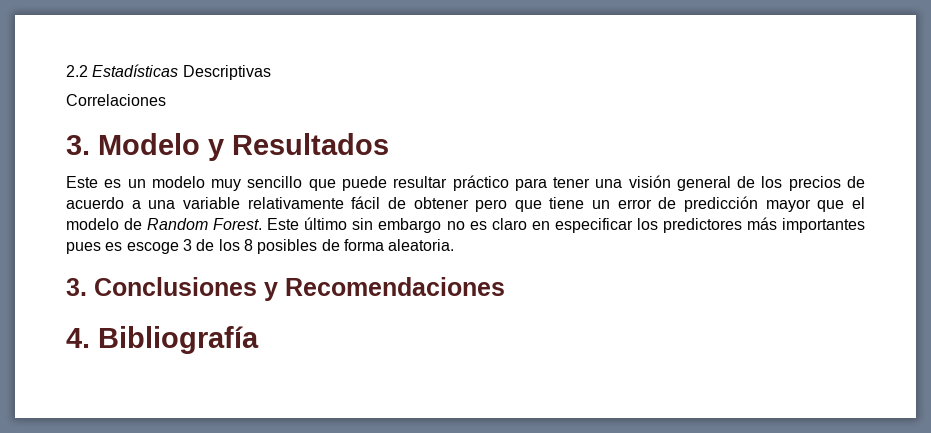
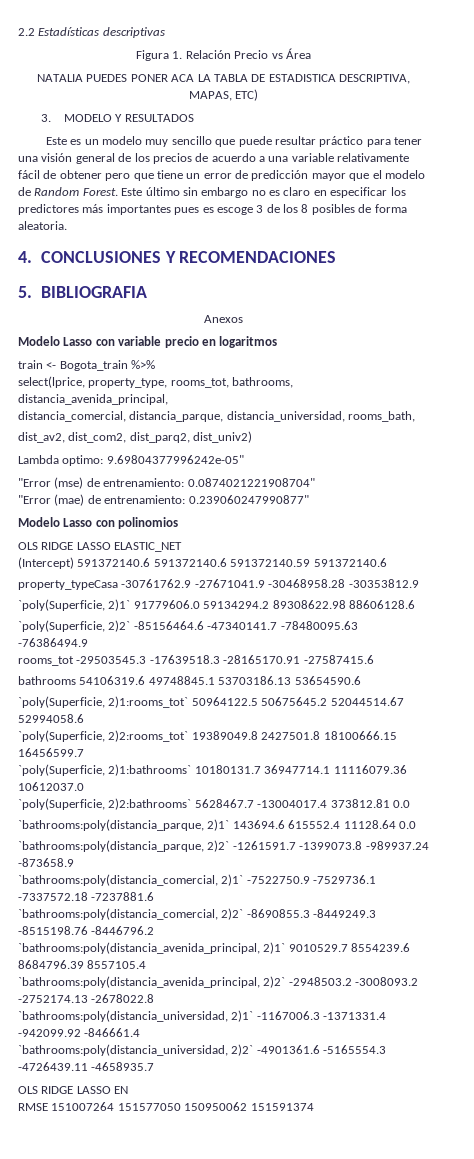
- 2.2 Estadísticas Descriptivas
- Correlaciones
- 3. Modelo y Resultados
+ 2.2 Estadísticas descriptivas
+ Figura 1. Relación Precio vs Área
+ NATALIA PUEDES PONER ACA LA TABLA DE ESTADISTICA DESCRIPTIVA, MAPAS, ETC)
+ 3. MODELO Y RESULTADOS
- 3. Conclusiones y Recomendaciones
- 4. Bibliografía
+ 4. CONCLUSIONES Y RECOMENDACIONES
+ 5. BIBLIOGRAFIA
+ Anexos
+ Modelo Lasso con variable precio en logaritmos
+ train <- Bogota_train %>%
+ select(lprice, property_type, rooms_tot, bathrooms, distancia_avenida_principal,
+ distancia_comercial, distancia_parque, distancia_universidad, rooms_bath,
+ dist_av2, dist_com2, dist_parq2, dist_univ2)
+ Lambda optimo: 9.69804377996242e-05"
+ "Error (mse) de entrenamiento: 0.0874021221908704"
+ "Error (mae) de entrenamiento: 0.239060247990877"
+ Modelo Lasso con polinomios
+ OLS RIDGE LASSO ELASTIC_NET
+ (Intercept) 591372140.6 591372140.6 591372140.59 591372140.6
+ property_typeCasa -30761762.9 -27671041.9 -30468958.28 -30353812.9
+ `poly(Superficie, 2)1` 91779606.0 59134294.2 89308622.98 88606128.6
+ `poly(Superficie, 2)2` -85156464.6 -47340141.7 -78480095.63 -76386494.9
+ rooms_tot -29503545.3 -17639518.3 -28165170.91 -27587415.6
+ bathrooms 54106319.6 49748845.1 53703186.13 53654590.6
+ `poly(Superficie, 2)1:rooms_tot` 50964122.5 50675645.2 52044514.67 52994058.6
+ `poly(Superficie, 2)2:rooms_tot` 19389049.8 2427501.8 18100666.15 16456599.7
+ `poly(Superficie, 2)1:bathrooms` 10180131.7 36947714.1 11116079.36 10612037.0
+ `poly(Superficie, 2)2:bathrooms` 5628467.7 -13004017.4 373812.81 0.0
+ `bathrooms:poly(distancia_parque, 2)1` 143694.6 615552.4 11128.64 0.0
+ `bathrooms:poly(distancia_parque, 2)2` -1261591.7 -1399073.8 -989937.24 -873658.9
+ `bathrooms:poly(distancia_comercial, 2)1` -7522750.9 -7529736.1 -7337572.18 -7237881.6
+ `bathrooms:poly(distancia_comercial, 2)2` -8690855.3 -8449249.3 -8515198.76 -8446796.2
+ `bathrooms:poly(distancia_avenida_principal, 2)1` 9010529.7 8554239.6 8684796.39 8557105.4
+ `bathrooms:poly(distancia_avenida_principal, 2)2` -2948503.2 -3008093.2 -2752174.13 -2678022.8
+ `bathrooms:poly(distancia_universidad, 2)1` -1167006.3 -1371331.4 -942099.92 -846661.4
+ `bathrooms:poly(distancia_universidad, 2)2` -4901361.6 -5165554.3 -4726439.11 -4658935.7
+ OLS RIDGE LASSO EN
+ RMSE 151007264 151577050 150950062 151591374

